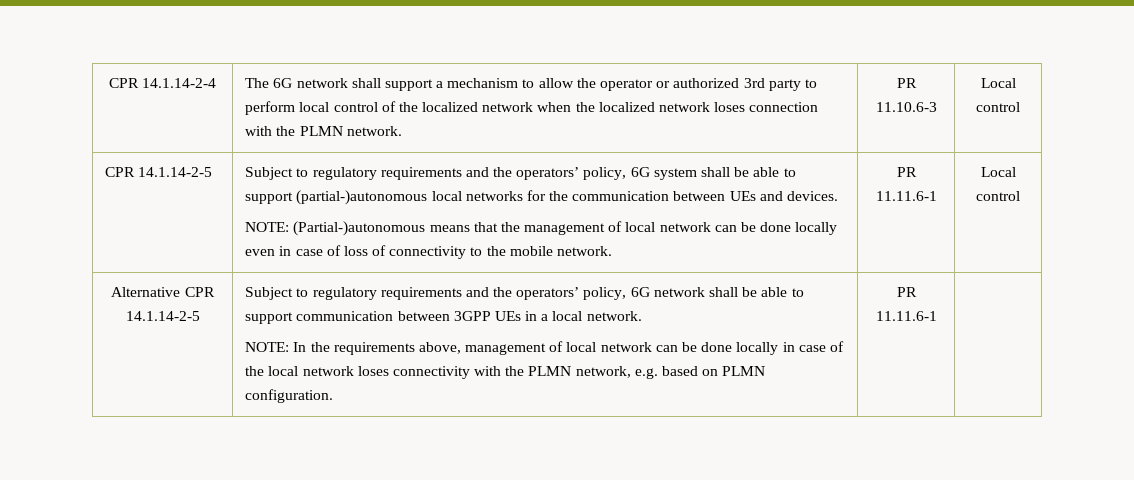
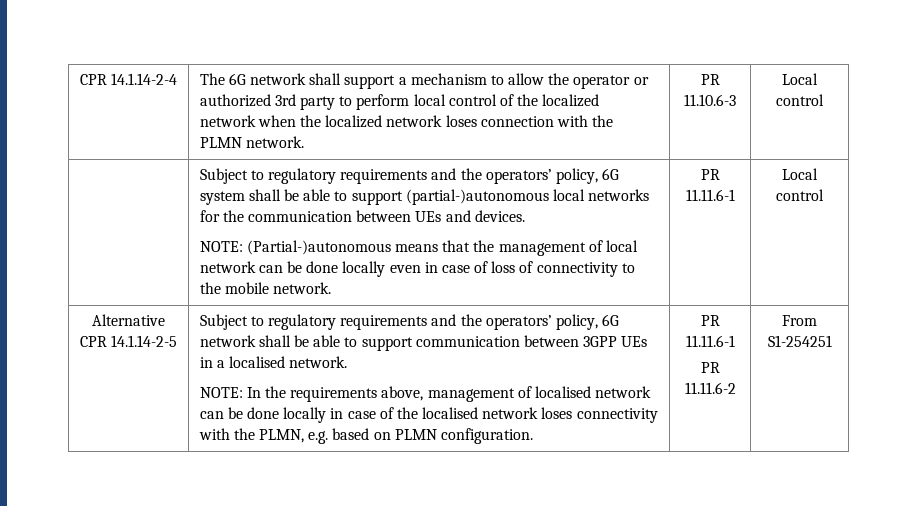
  CPR 14.1.14-2-4 | The 6G network shall support a mechanism to allow the operator or authorized 3rd party to perform local control of the localized network when the localized network loses connection with the PLMN network. | PR 11.10.6-3 | Local control
- CPR 14.1.14-2-5
- Subject to regulatory requirements and the operators’ policy, 6G network shall be able to support communication between 3GPP UEs in a local network.
+ Subject to regulatory requirements and the operators’ policy, 6G network shall be able to support communication between 3GPP UEs in a localised network.
- NOTE: In the requirements above, management of local network can be done locally in case of the local network loses connectivity with the PLMN network, e.g. based on PLMN configuration.
+ NOTE: In the requirements above, management of localised network can be done locally in case of the localised network loses connectivity with the PLMN, e.g. based on PLMN configuration.
+ PR 11.11.6-2 | From S1-254251

